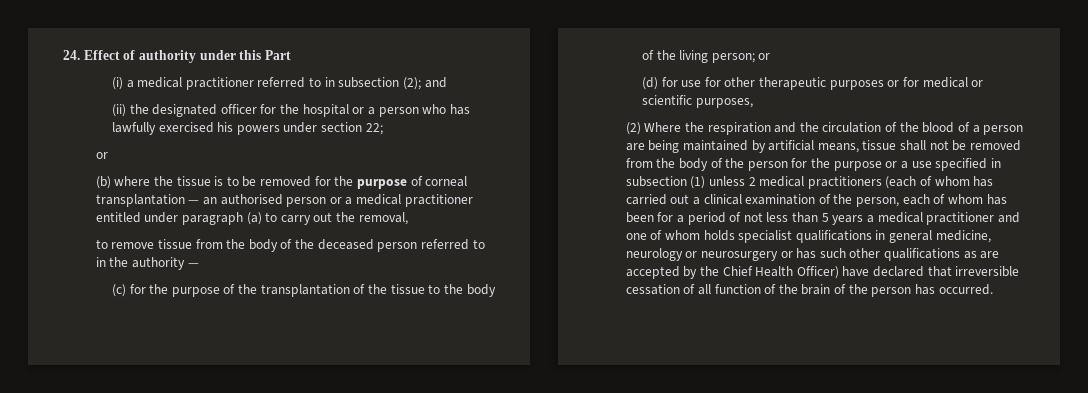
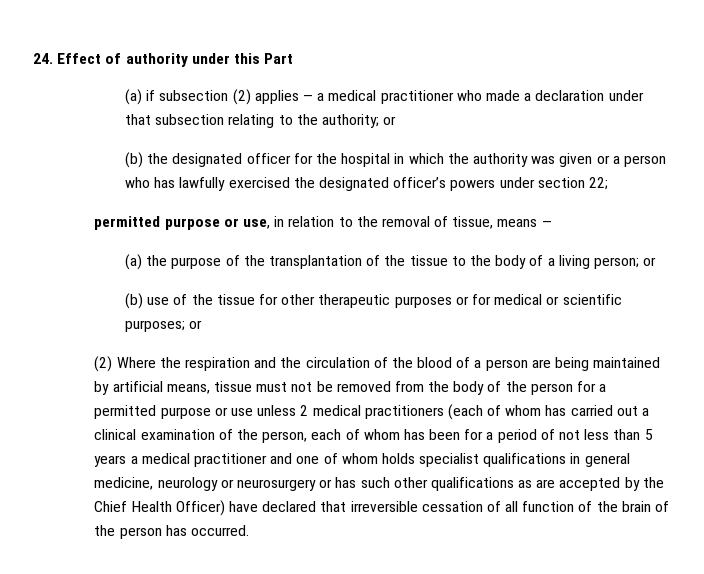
- (i) a medical practitioner referred to in subsection (2); and
- (ii) the designated officer for the hospital or a person who has lawfully exercised his powers under section 22;
- or
- (b) where the tissue is to be removed for the purpose of corneal transplantation — an authorised person or a medical practitioner entitled under paragraph (a) to carry out the removal,
- to remove tissue from the body of the deceased person referred to in the authority —
+ (a) if subsection (2) applies — a medical practitioner who made a declaration under that subsection relating to the authority; or
+ (b) the designated officer for the hospital in which the authority was given or a person who has lawfully exercised the designated officer’s powers under section 22;
+ permitted purpose or use, in relation to the removal of tissue, means —
- (c) for the purpose of the transplantation of the tissue to the body of the living person; or
+ (a) the purpose of the transplantation of the tissue to the body of a living person; or
- (d) for use for other therapeutic purposes or for medical or scientific purposes,
+ (b) use of the tissue for other therapeutic purposes or for medical or scientific purposes; or
- (2) Where the respiration and the circulation of the blood of a person are being maintained by artificial means, tissue shall not be removed from the body of the person for the purpose or a use specified in subsection (1) unless 2 medical practitioners (each of whom has carried out a clinical examination of the person, each of whom has been for a period of not less than 5 years a medical practitioner and one of whom holds specialist qualifications in general medicine, neurology or neurosurgery or has such other qualifications as are accepted by the Chief Health Officer) have declared that irreversible cessation of all function of the brain of the person has occurred.
+ (2) Where the respiration and the circulation of the blood of a person are being maintained by artificial means, tissue must not be removed from the body of the person for a permitted purpose or use unless 2 medical practitioners (each of whom has carried out a clinical examination of the person, each of whom has been for a period of not less than 5 years a medical practitioner and one of whom holds specialist qualifications in general medicine, neurology or neurosurgery or has such other qualifications as are accepted by the Chief Health Officer) have declared that irreversible cessation of all function of the brain of the person has occurred.

